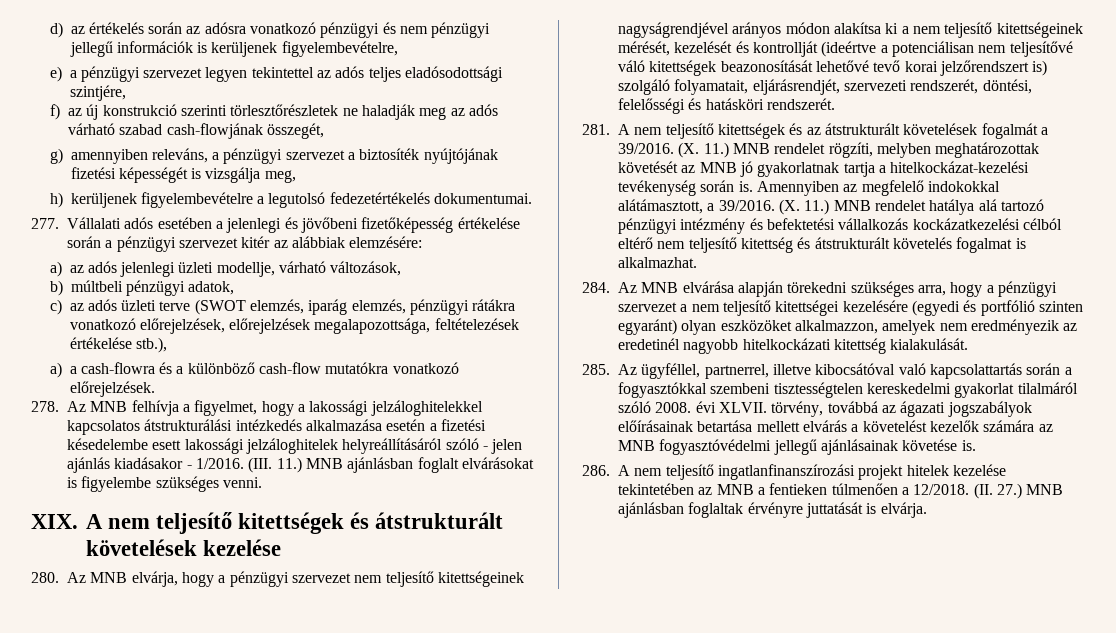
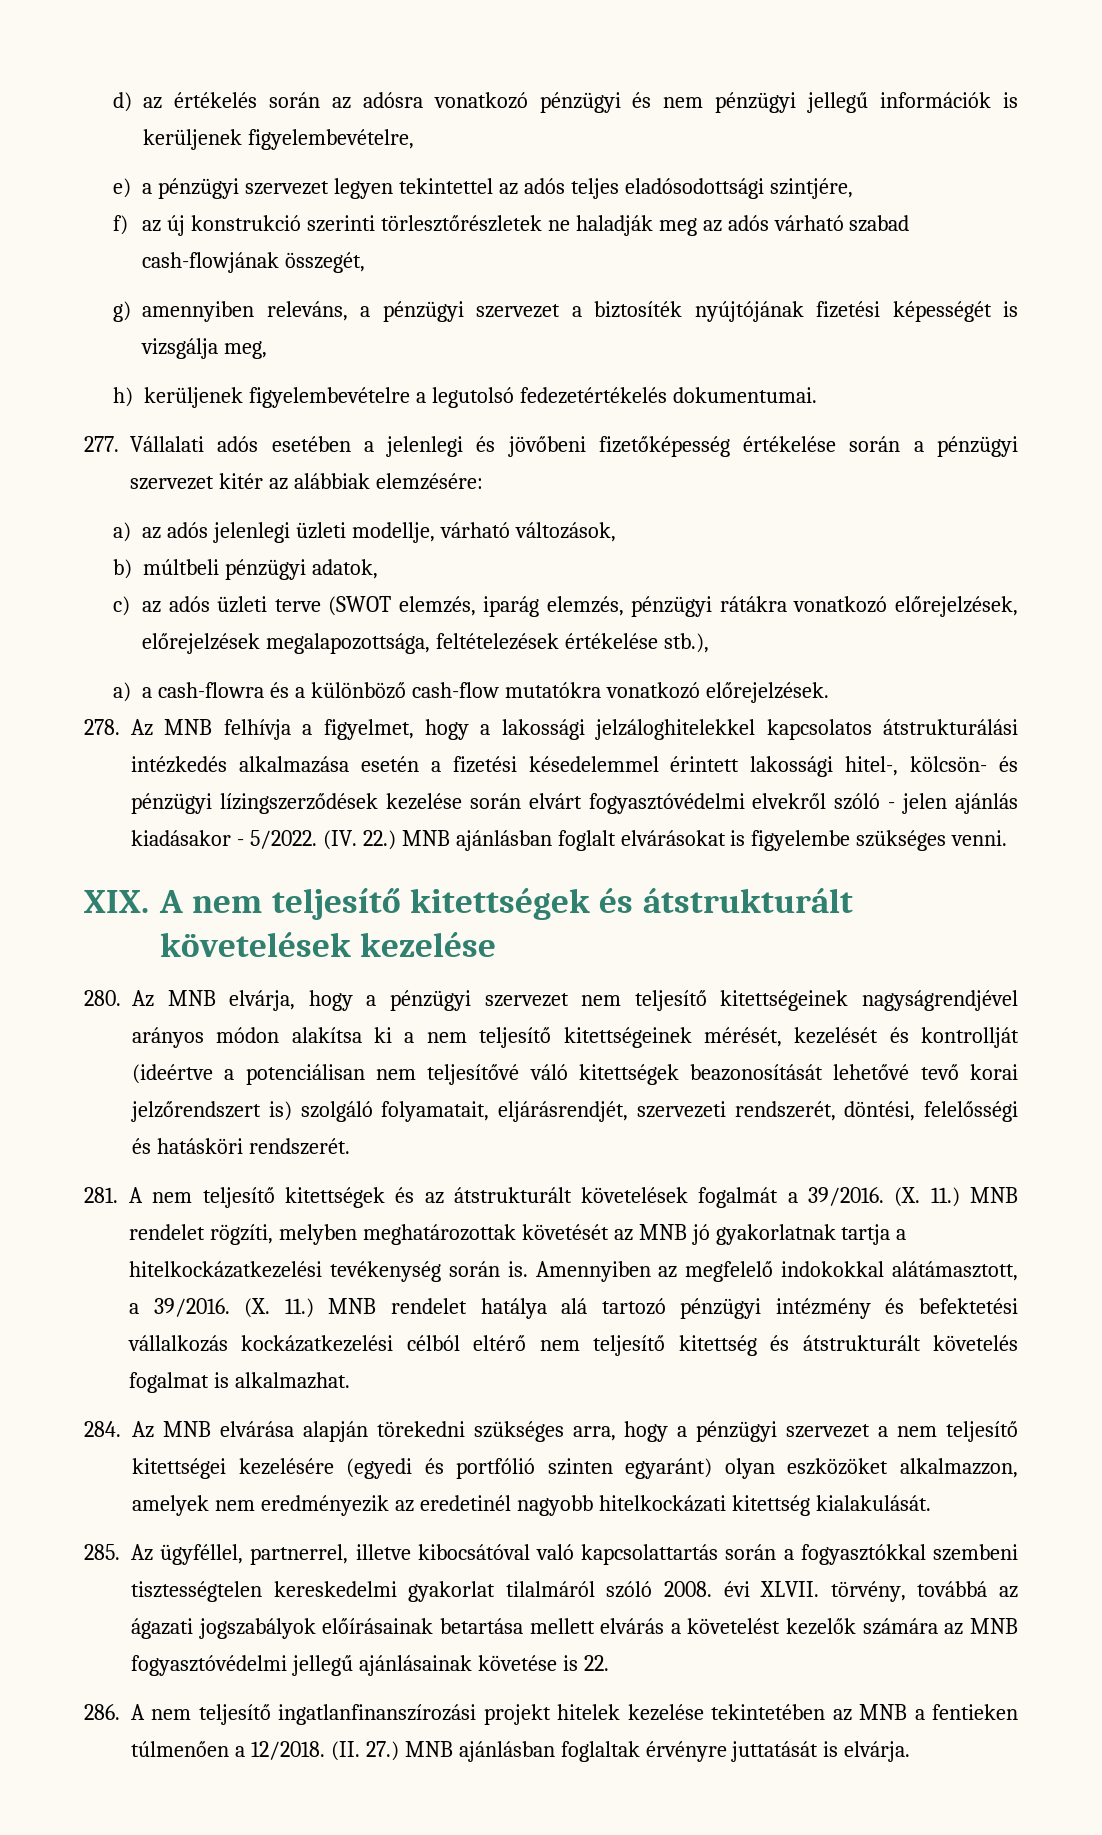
- 278. Az MNB felhívja a figyelmet, hogy a lakossági jelzáloghitelekkel kapcsolatos átstrukturálási intézkedés alkalmazása esetén a fizetési késedelembe esett lakossági jelzáloghitelek helyreállításáról szóló - jelen ajánlás kiadásakor - 1/2016. (III. 11.) MNB ajánlásban foglalt elvárásokat is figyelembe szükséges venni.
+ 278. Az MNB felhívja a figyelmet, hogy a lakossági jelzáloghitelekkel kapcsolatos átstrukturálási intézkedés alkalmazása esetén a fizetési késedelemmel érintett lakossági hitel-, kölcsön- és pénzügyi lízingszerződések kezelése során elvárt fogyasztóvédelmi elvekről szóló - jelen ajánlás kiadásakor - 5/2022. (IV. 22.) MNB ajánlásban foglalt elvárásokat is figyelembe szükséges venni.
- (X. 11.) MNB rendelet rögzíti, melyben meghatározottak követését az MNB jó gyakorlatnak tartja a hitelkockázat-kezelési tevékenység során is.
+ (X. 11.) MNB rendelet rögzíti, melyben meghatározottak követését az MNB jó gyakorlatnak tartja a hitelkockázatkezelési tevékenység során is.
- 285. Az ügyféllel, partnerrel, illetve kibocsátóval való kapcsolattartás során a fogyasztókkal szembeni tisztességtelen kereskedelmi gyakorlat tilalmáról szóló 2008. évi XLVII. törvény, továbbá az ágazati jogszabályok előírásainak betartása mellett elvárás a követelést kezelők számára az MNB fogyasztóvédelmi jellegű ajánlásainak követése is.
+ 285. Az ügyféllel, partnerrel, illetve kibocsátóval való kapcsolattartás során a fogyasztókkal szembeni tisztességtelen kereskedelmi gyakorlat tilalmáról szóló 2008. évi XLVII. törvény, továbbá az ágazati jogszabályok előírásainak betartása mellett elvárás a követelést kezelők számára az MNB fogyasztóvédelmi jellegű ajánlásainak követése is 22.

